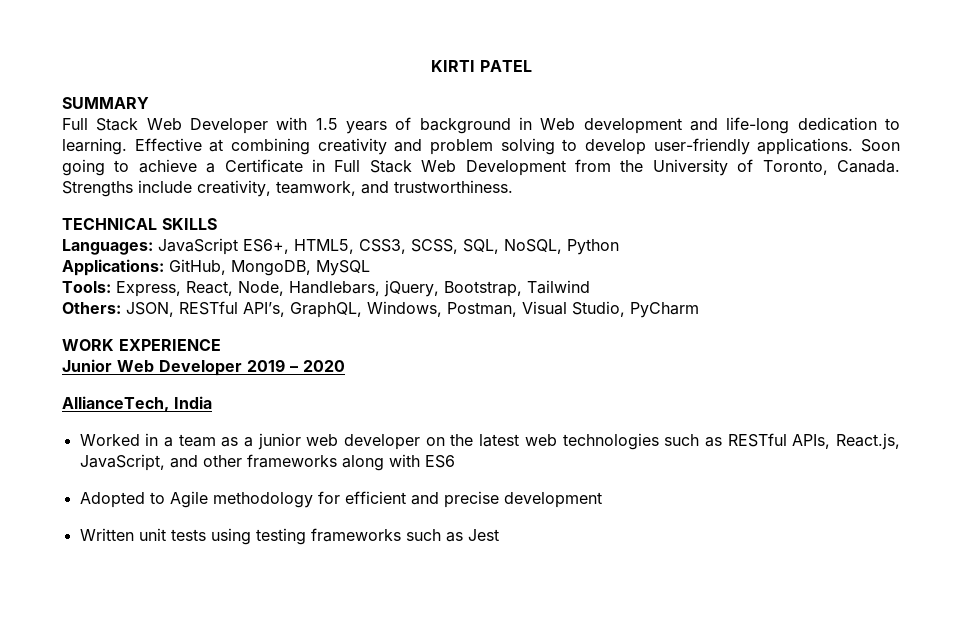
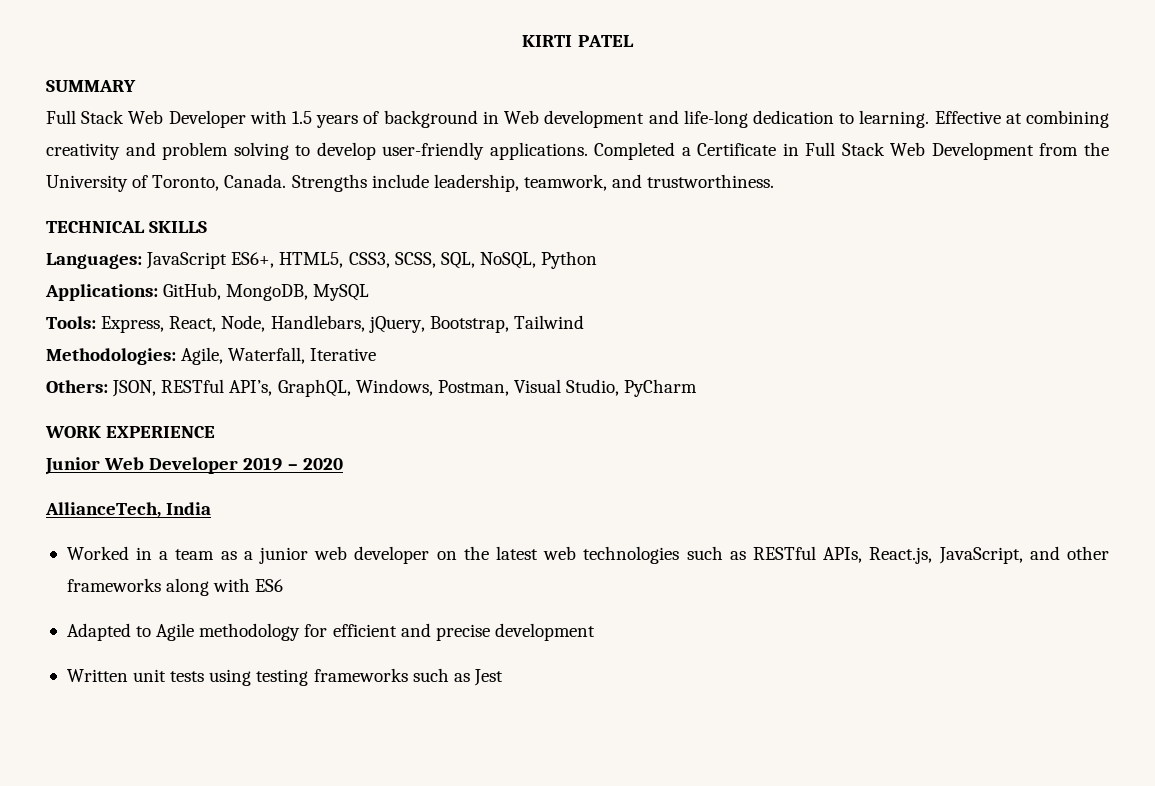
- Soon going to achieve a Certificate in Full Stack Web Development from the University of Toronto, Canada.
+ Completed a Certificate in Full Stack Web Development from the University of Toronto, Canada.
- Strengths include creativity, teamwork, and trustworthiness.
+ Strengths include leadership, teamwork, and trustworthiness.
+ Methodologies: Agile, Waterfall, Iterative
- Adopted to Agile methodology for efficient and precise development
+ Adapted to Agile methodology for efficient and precise development

